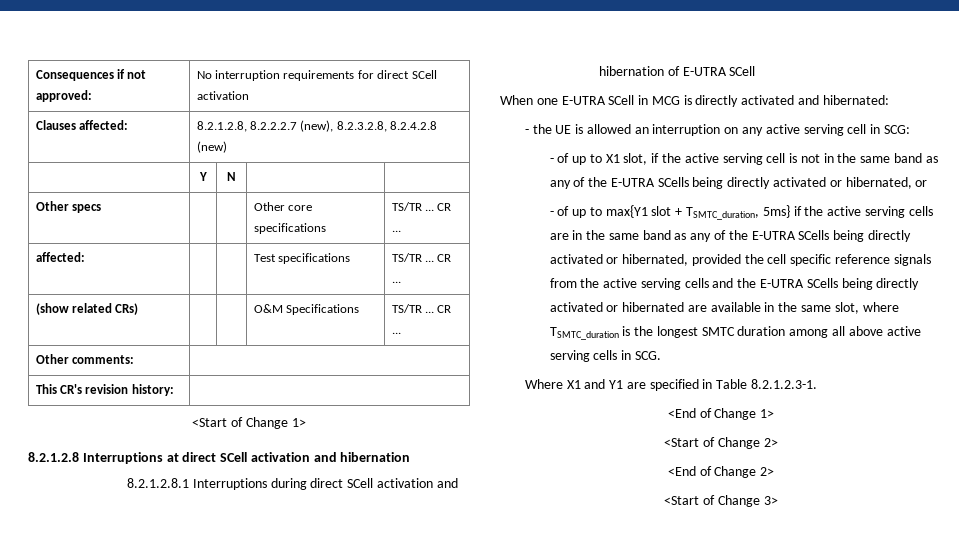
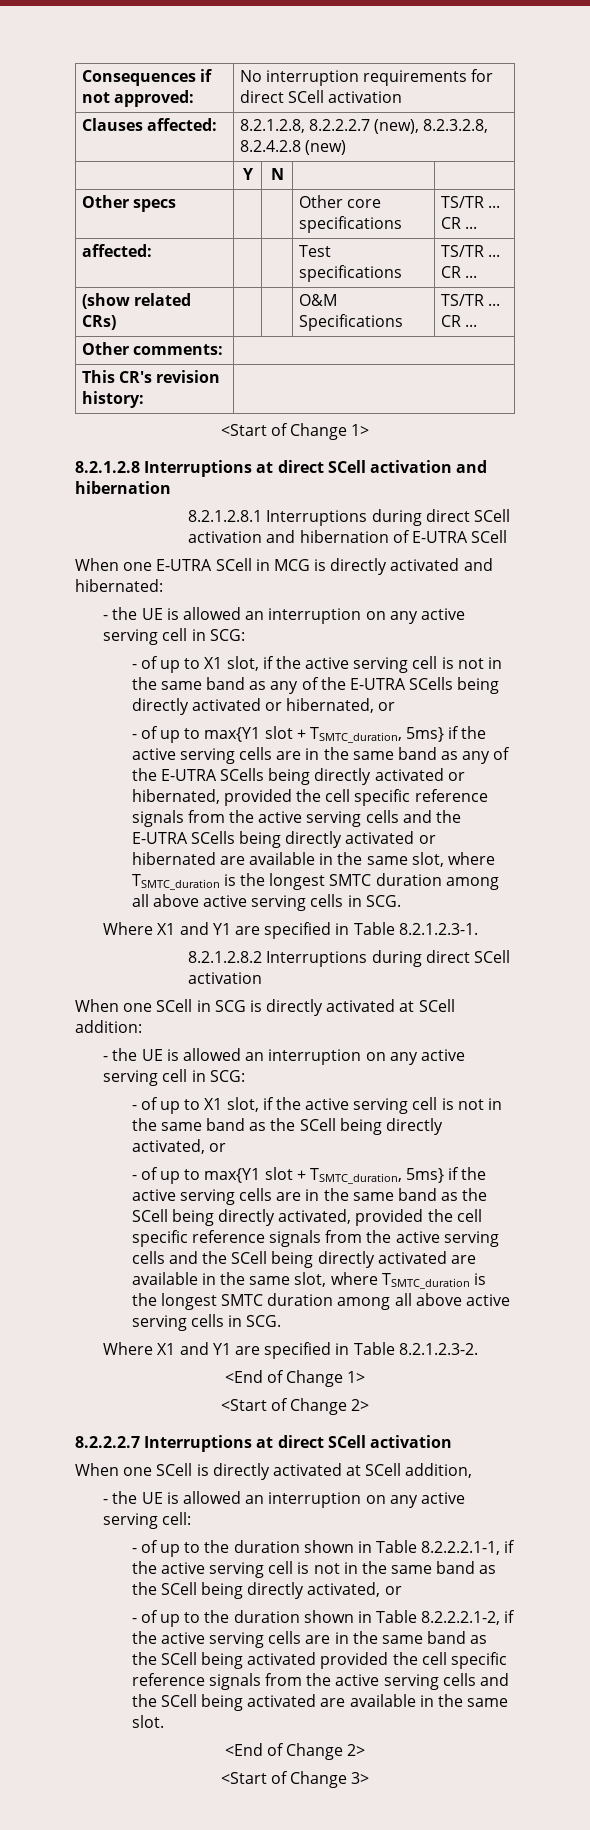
+ 8.2.1.2.8.2 Interruptions during direct SCell activation
+ When one SCell in SCG is directly activated at SCell addition:
+ - the UE is allowed an interruption on any active serving cell in SCG:
+ - of up to X1 slot, if the active serving cell is not in the same band as the SCell being directly activated, or
+ - of up to max{Y1 slot + TSMTC_duration, 5ms} if the active serving cells are in the same band as the SCell being directly activated, provided the cell specific reference signals from the active serving cells and the SCell being directly activated are available in the same slot, where TSMTC_duration is the longest SMTC duration among all above active serving cells in SCG.
+ Where X1 and Y1 are specified in Table 8.2.1.2.3-2.
+ 8.2.2.2.7 Interruptions at direct SCell activation
+ When one SCell is directly activated at SCell addition,
+ - the UE is allowed an interruption on any active serving cell:
+ - of up to the duration shown in Table 8.2.2.2.1-1, if the active serving cell is not in the same band as the SCell being directly activated, or
+ - of up to the duration shown in Table 8.2.2.2.1-2, if the active serving cells are in the same band as the SCell being activated provided the cell specific reference signals from the active serving cells and the SCell being activated are available in the same slot.

